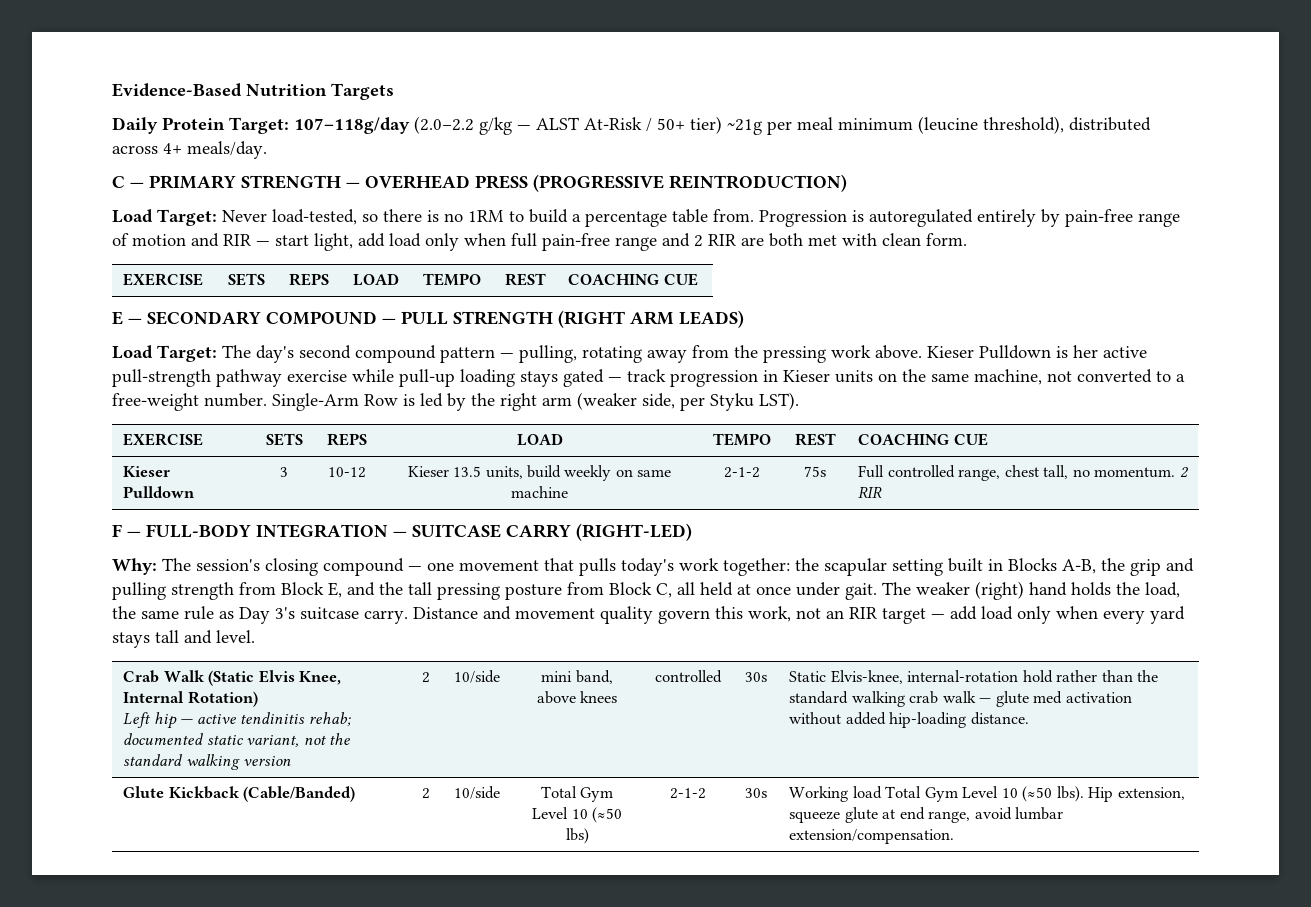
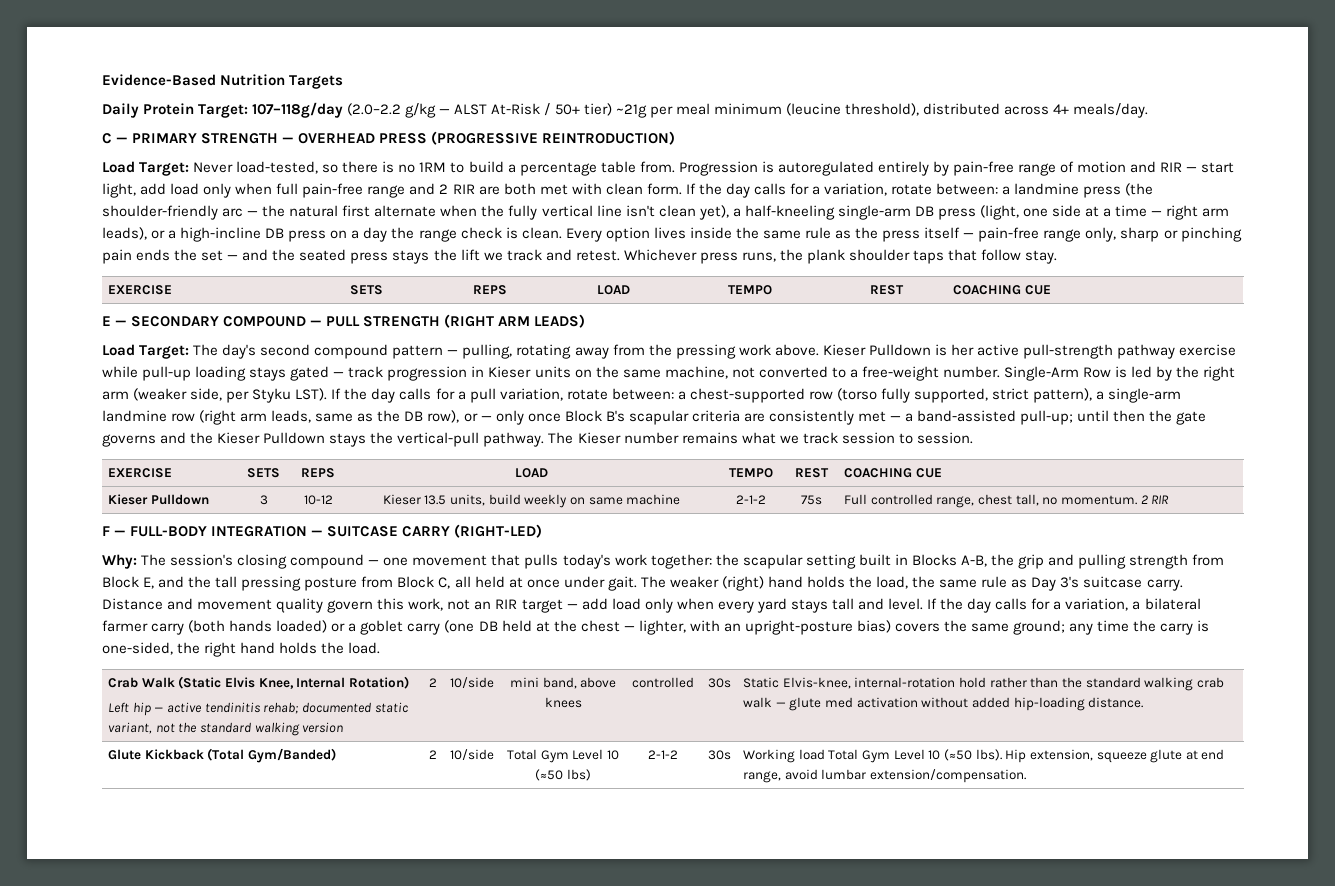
+ If the day calls for a variation, rotate between: a landmine press (the shoulder-friendly arc — the natural first alternate when the fully vertical line isn't clean yet), a half-kneeling single-arm DB press (light, one side at a time — right arm leads), or a high-incline DB press on a day the range check is clean. Every option lives inside the same rule as the press itself — pain-free range only, sharp or pinching pain ends the set — and the seated press stays the lift we track and retest. Whichever press runs, the plank shoulder taps that follow stay.
+ If the day calls for a pull variation, rotate between: a chest-supported row (torso fully supported, strict pattern), a single-arm landmine row (right arm leads, same as the DB row), or — only once Block B's scapular criteria are consistently met — a band-assisted pull-up; until then the gate governs and the Kieser Pulldown stays the vertical-pull pathway. The Kieser number remains what we track session to session.
+ If the day calls for a variation, a bilateral farmer carry (both hands loaded) or a goblet carry (one DB held at the chest — lighter, with an upright-posture bias) covers the same ground; any time the carry is one-sided, the right hand holds the load.
- Glute Kickback (Cable/Banded) | 2 | 10/side | Total Gym Level 10 (≈50 lbs) | 2-1-2 | 30s | Working load Total Gym Level 10 (≈50 lbs). Hip extension, squeeze glute at end range, avoid lumbar extension/compensation.
+ Glute Kickback (Total Gym/Banded) | 2 | 10/side | Total Gym Level 10 (≈50 lbs) | 2-1-2 | 30s | Working load Total Gym Level 10 (≈50 lbs). Hip extension, squeeze glute at end range, avoid lumbar extension/compensation.

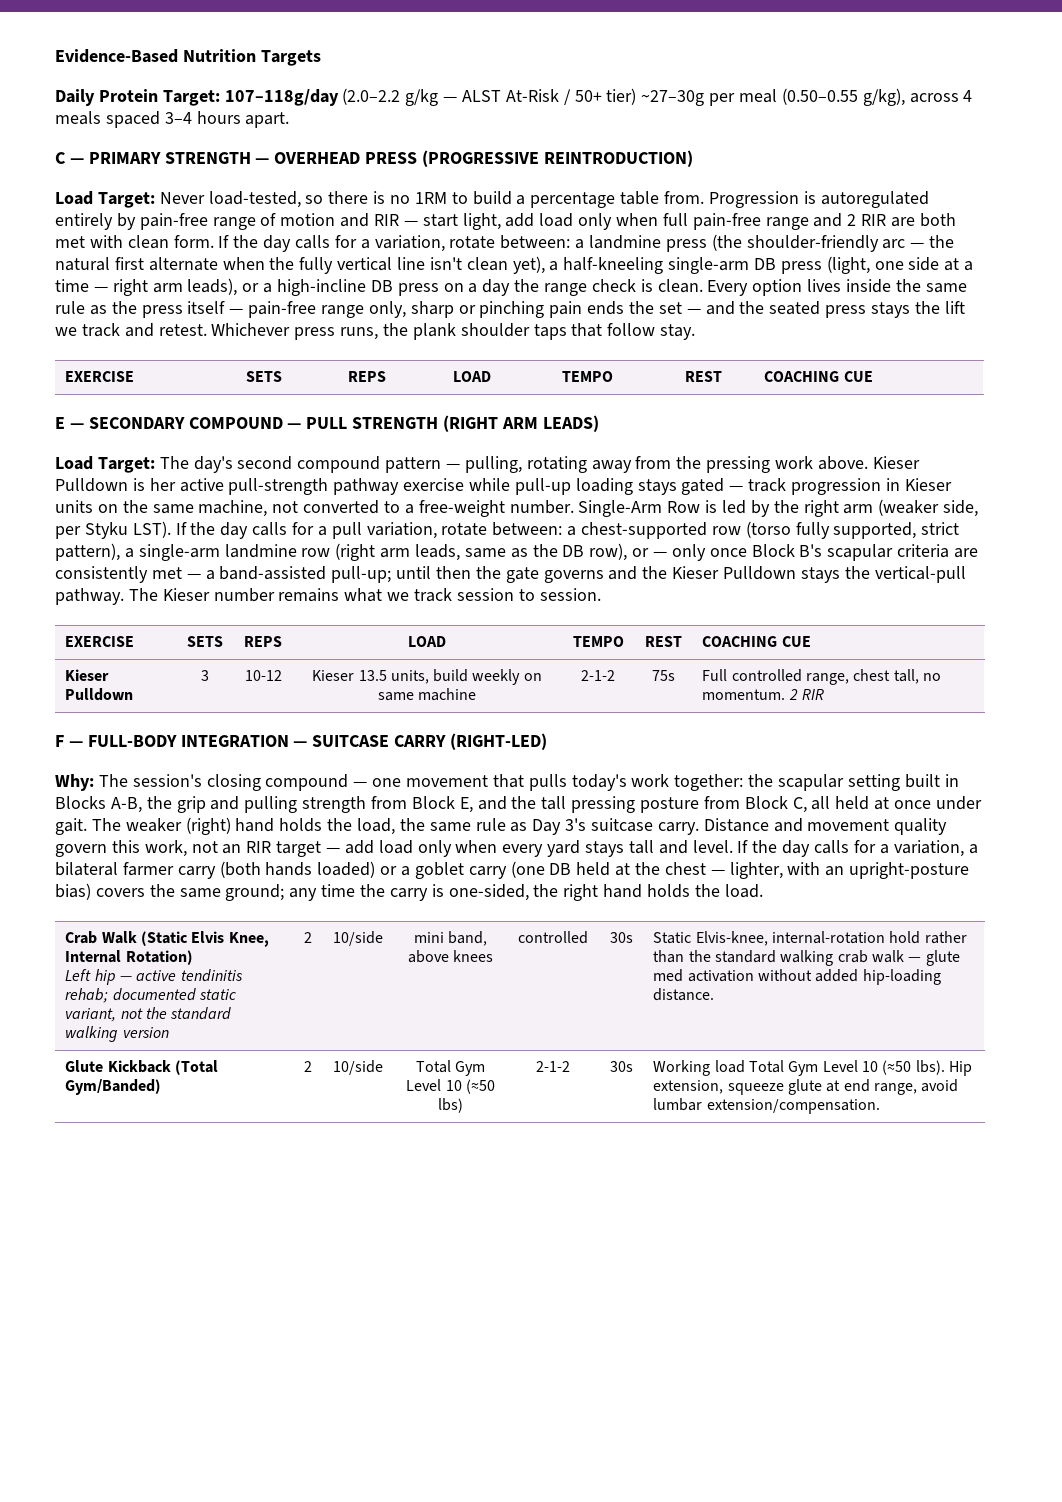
- Daily Protein Target: 107–118g/day (2.0–2.2 g/kg — ALST At-Risk / 50+ tier) ~21g per meal minimum (leucine threshold), distributed across 4+ meals/day.
+ Daily Protein Target: 107–118g/day (2.0–2.2 g/kg — ALST At-Risk / 50+ tier) ~27–30g per meal (0.50–0.55 g/kg), across 4 meals spaced 3–4 hours apart.

